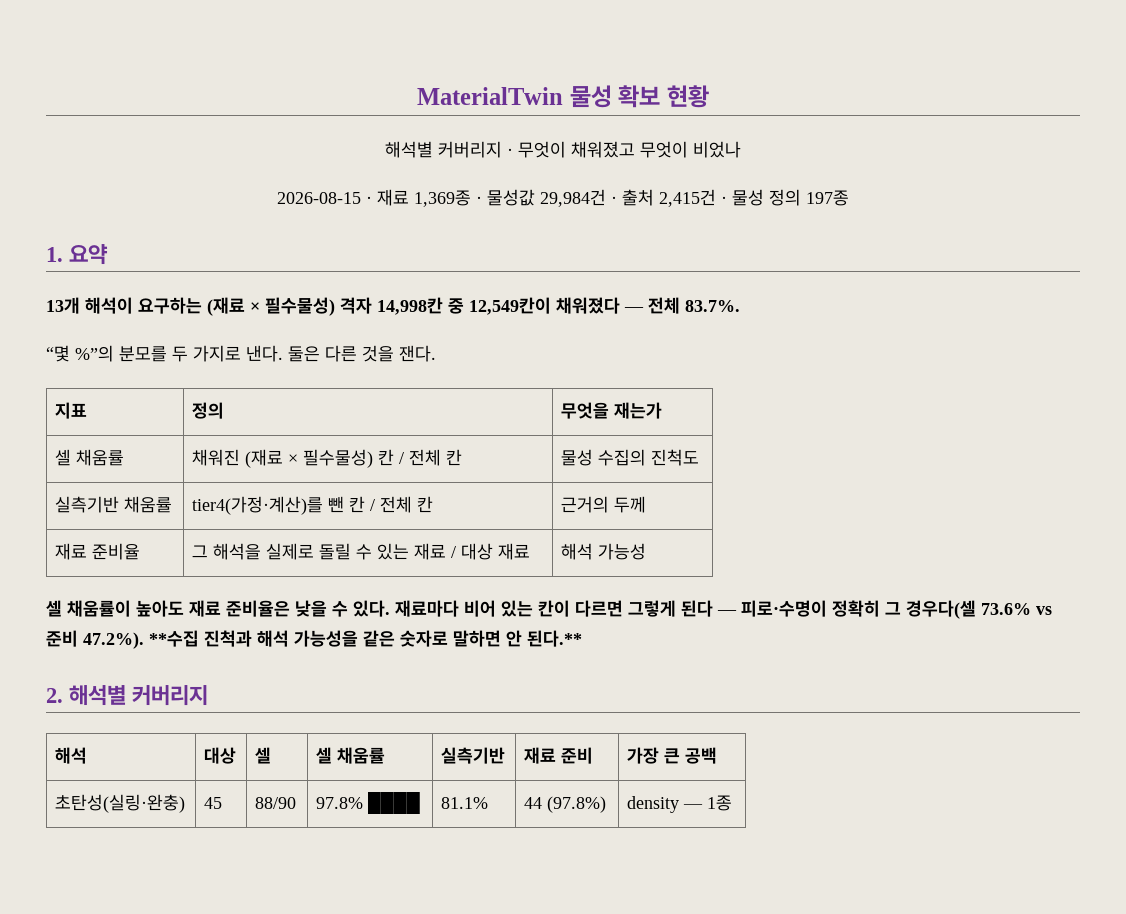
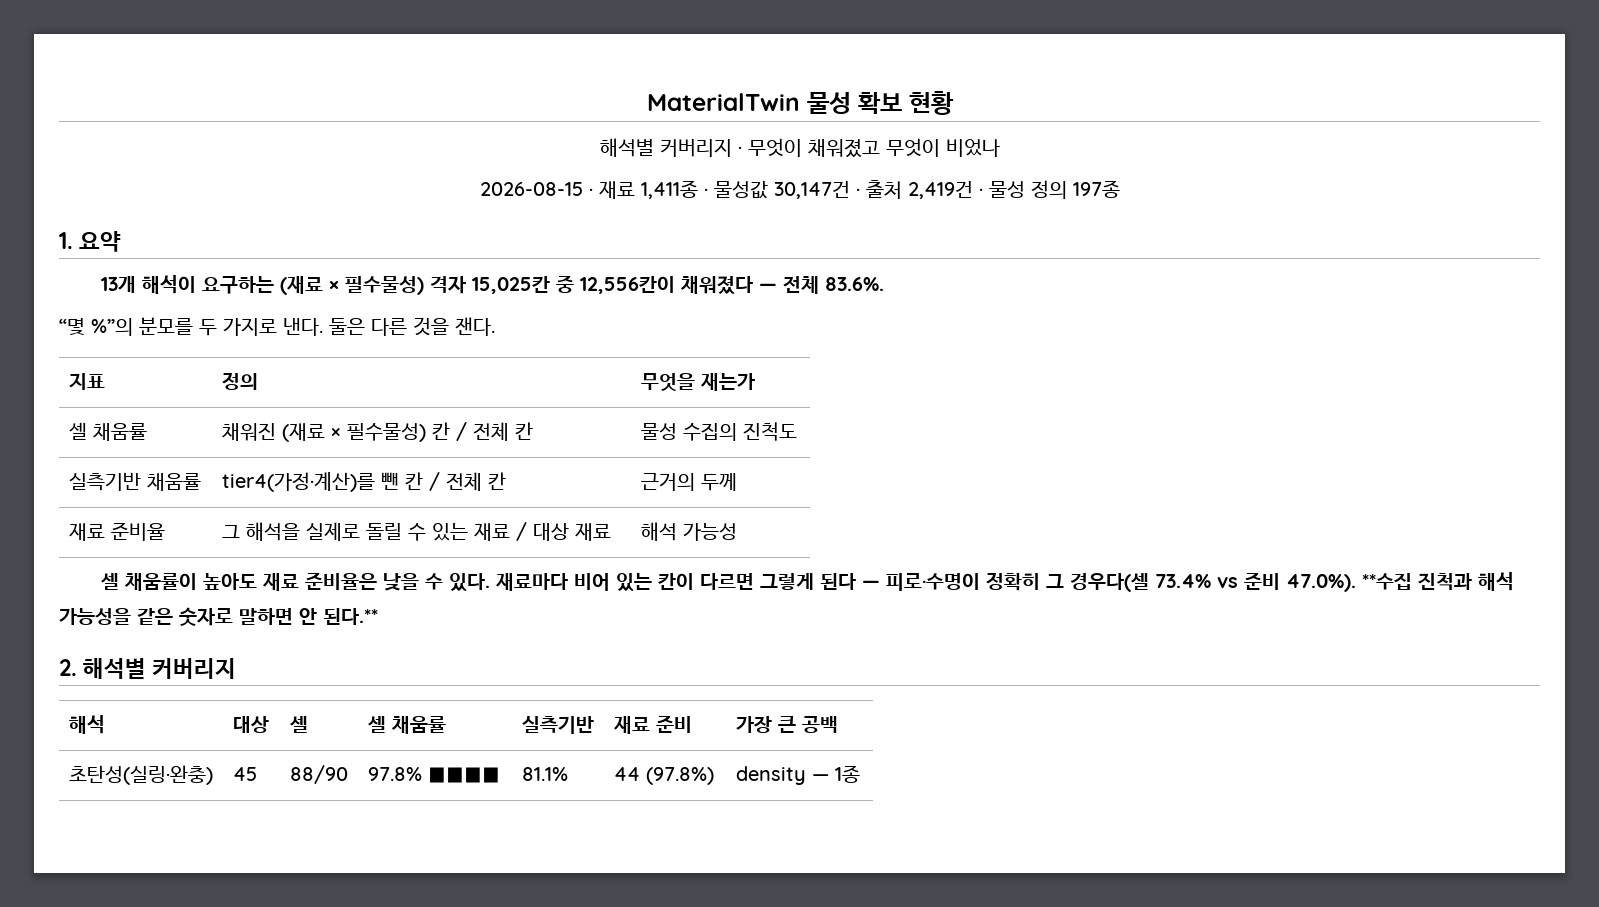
- 2026-08-15 · 재료 1,369종 · 물성값 29,984건 · 출처 2,415건 · 물성 정의 197종
+ 2026-08-15 · 재료 1,411종 · 물성값 30,147건 · 출처 2,419건 · 물성 정의 197종
- 13개 해석이 요구하는 (재료 × 필수물성) 격자 14,998칸 중 12,549칸이 채워졌다 — 전체 83.7%.
+ 13개 해석이 요구하는 (재료 × 필수물성) 격자 15,025칸 중 12,556칸이 채워졌다 — 전체 83.6%.
- 재료마다 비어 있는 칸이 다르면 그렇게 된다 — 피로·수명이 정확히 그 경우다(셀 73.6% vs 준비 47.2%). **수집 진척과 해석 가능성을 같은 숫자로 말하면 안 된다.**
+ 재료마다 비어 있는 칸이 다르면 그렇게 된다 — 피로·수명이 정확히 그 경우다(셀 73.4% vs 준비 47.0%). **수집 진척과 해석 가능성을 같은 숫자로 말하면 안 된다.**

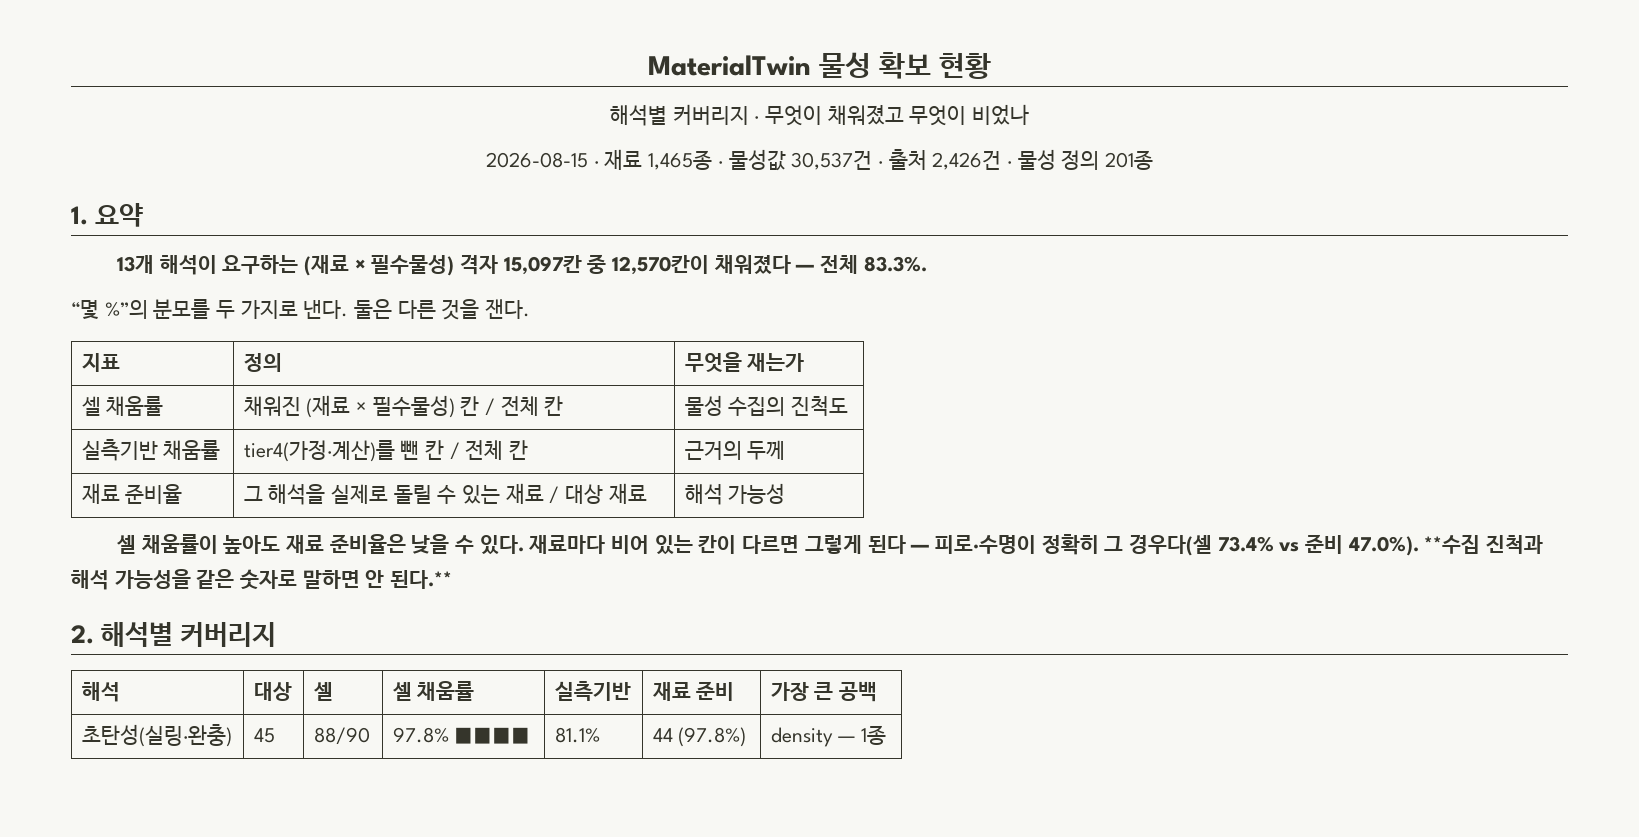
- 2026-08-15 · 재료 1,411종 · 물성값 30,147건 · 출처 2,419건 · 물성 정의 197종
+ 2026-08-15 · 재료 1,465종 · 물성값 30,537건 · 출처 2,426건 · 물성 정의 201종
- 13개 해석이 요구하는 (재료 × 필수물성) 격자 15,025칸 중 12,556칸이 채워졌다 — 전체 83.6%.
+ 13개 해석이 요구하는 (재료 × 필수물성) 격자 15,097칸 중 12,570칸이 채워졌다 — 전체 83.3%.

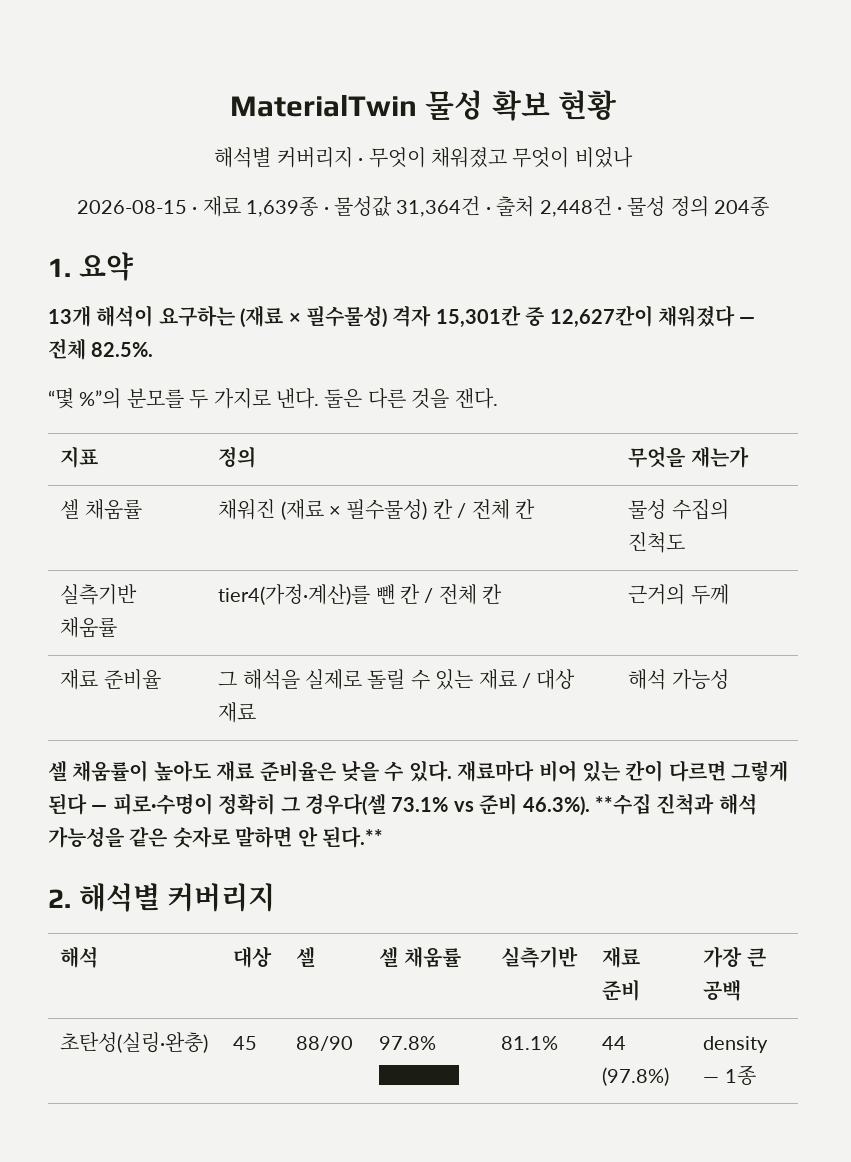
- 2026-08-15 · 재료 1,465종 · 물성값 30,537건 · 출처 2,426건 · 물성 정의 201종
+ 2026-08-15 · 재료 1,639종 · 물성값 31,364건 · 출처 2,448건 · 물성 정의 204종
- 13개 해석이 요구하는 (재료 × 필수물성) 격자 15,097칸 중 12,570칸이 채워졌다 — 전체 83.3%.
+ 13개 해석이 요구하는 (재료 × 필수물성) 격자 15,301칸 중 12,627칸이 채워졌다 — 전체 82.5%.
- 재료마다 비어 있는 칸이 다르면 그렇게 된다 — 피로·수명이 정확히 그 경우다(셀 73.4% vs 준비 47.0%). **수집 진척과 해석 가능성을 같은 숫자로 말하면 안 된다.**
+ 재료마다 비어 있는 칸이 다르면 그렇게 된다 — 피로·수명이 정확히 그 경우다(셀 73.1% vs 준비 46.3%). **수집 진척과 해석 가능성을 같은 숫자로 말하면 안 된다.**

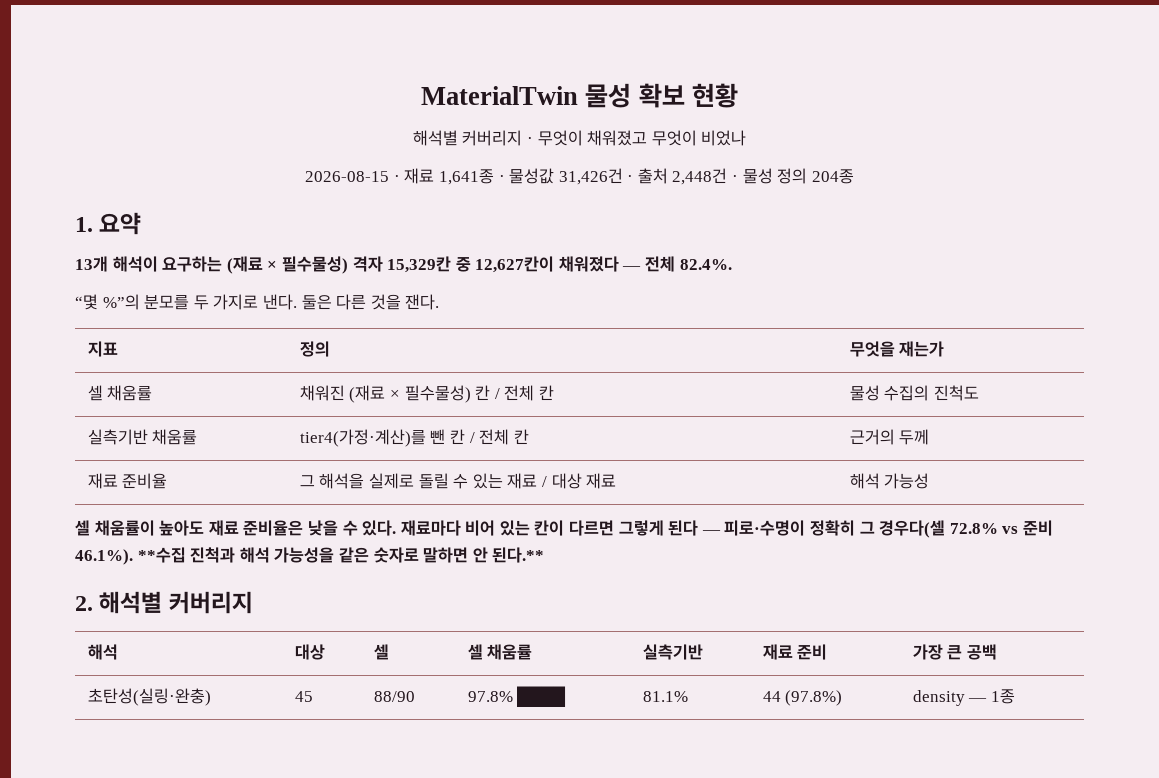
- 2026-08-15 · 재료 1,639종 · 물성값 31,364건 · 출처 2,448건 · 물성 정의 204종
+ 2026-08-15 · 재료 1,641종 · 물성값 31,426건 · 출처 2,448건 · 물성 정의 204종
- 13개 해석이 요구하는 (재료 × 필수물성) 격자 15,301칸 중 12,627칸이 채워졌다 — 전체 82.5%.
+ 13개 해석이 요구하는 (재료 × 필수물성) 격자 15,329칸 중 12,627칸이 채워졌다 — 전체 82.4%.
- 재료마다 비어 있는 칸이 다르면 그렇게 된다 — 피로·수명이 정확히 그 경우다(셀 73.1% vs 준비 46.3%). **수집 진척과 해석 가능성을 같은 숫자로 말하면 안 된다.**
+ 재료마다 비어 있는 칸이 다르면 그렇게 된다 — 피로·수명이 정확히 그 경우다(셀 72.8% vs 준비 46.1%). **수집 진척과 해석 가능성을 같은 숫자로 말하면 안 된다.**

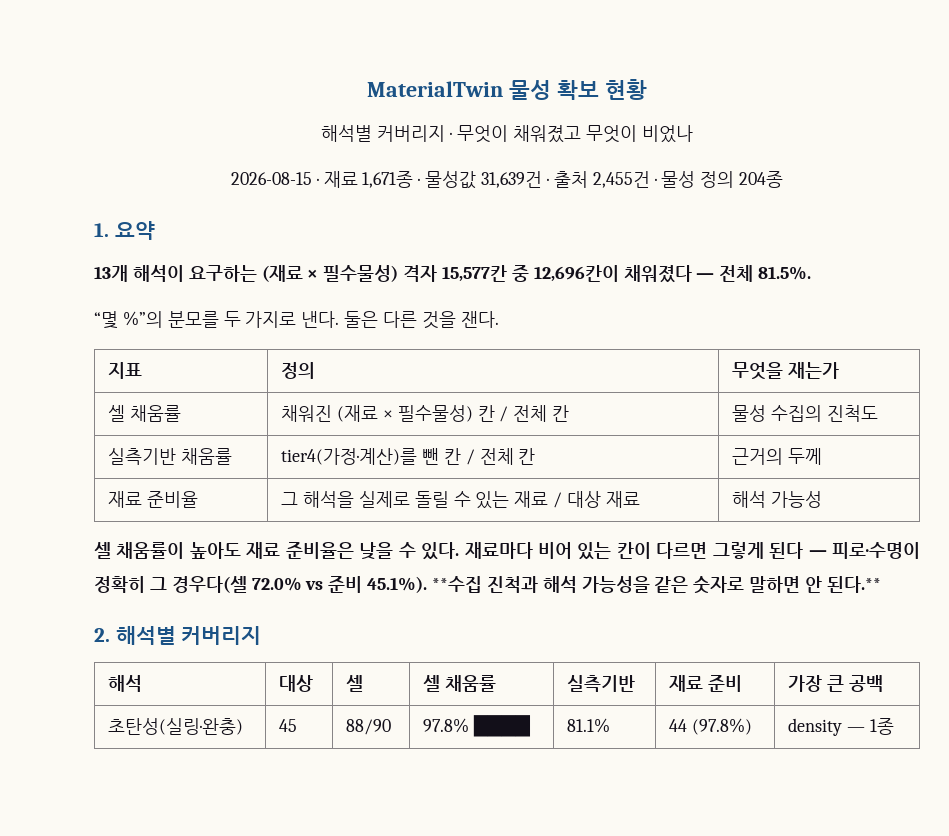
- 2026-08-15 · 재료 1,641종 · 물성값 31,426건 · 출처 2,448건 · 물성 정의 204종
+ 2026-08-15 · 재료 1,671종 · 물성값 31,639건 · 출처 2,455건 · 물성 정의 204종
- 13개 해석이 요구하는 (재료 × 필수물성) 격자 15,329칸 중 12,627칸이 채워졌다 — 전체 82.4%.
+ 13개 해석이 요구하는 (재료 × 필수물성) 격자 15,577칸 중 12,696칸이 채워졌다 — 전체 81.5%.
- 재료마다 비어 있는 칸이 다르면 그렇게 된다 — 피로·수명이 정확히 그 경우다(셀 72.8% vs 준비 46.1%). **수집 진척과 해석 가능성을 같은 숫자로 말하면 안 된다.**
+ 재료마다 비어 있는 칸이 다르면 그렇게 된다 — 피로·수명이 정확히 그 경우다(셀 72.0% vs 준비 45.1%). **수집 진척과 해석 가능성을 같은 숫자로 말하면 안 된다.**

